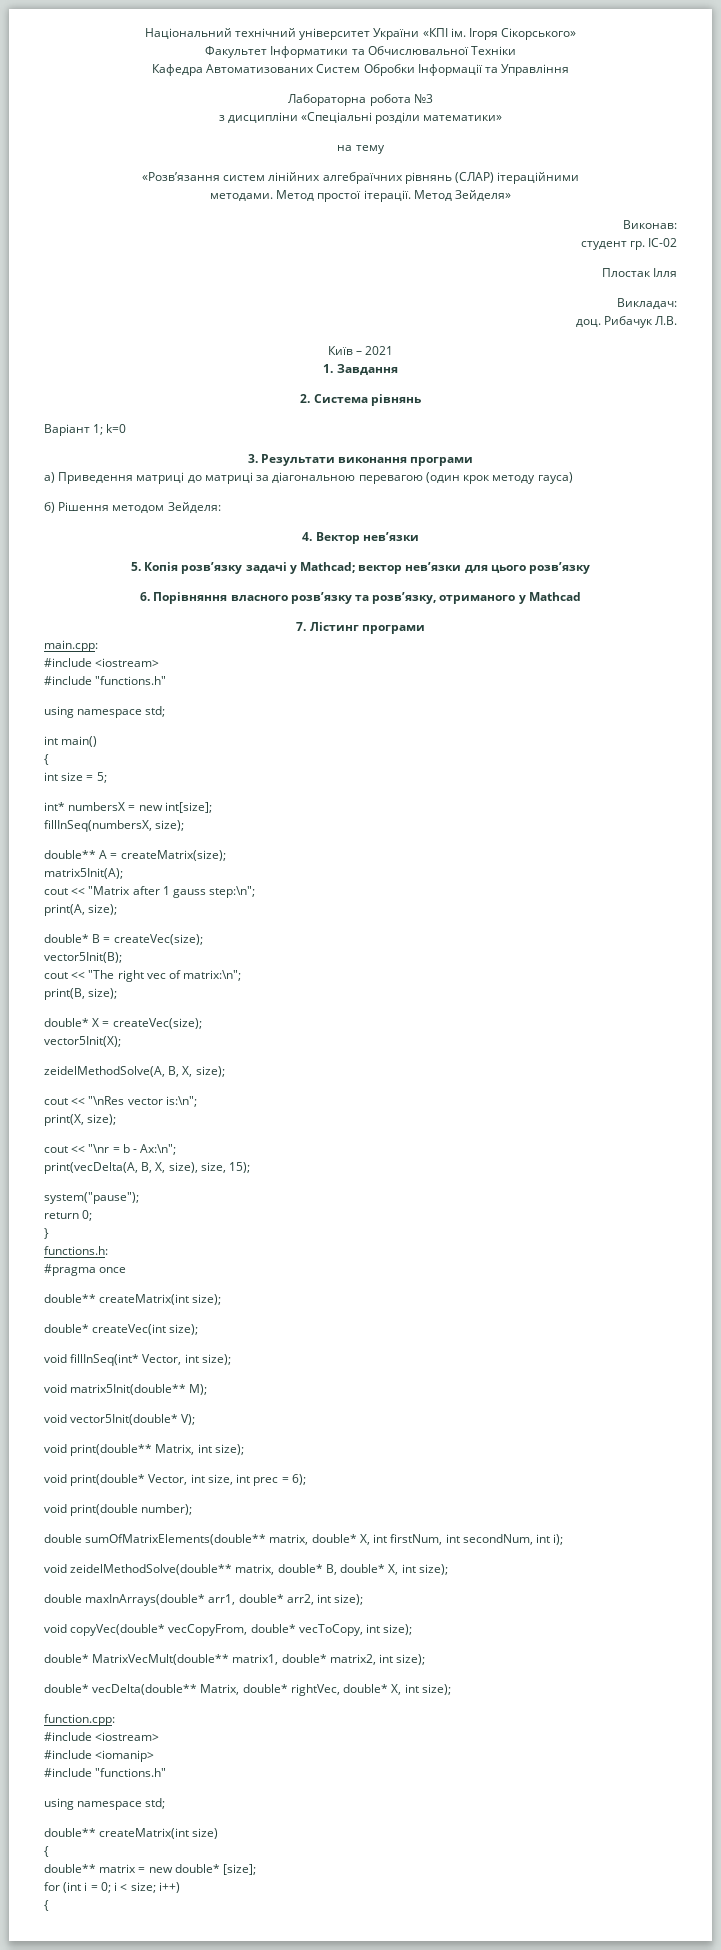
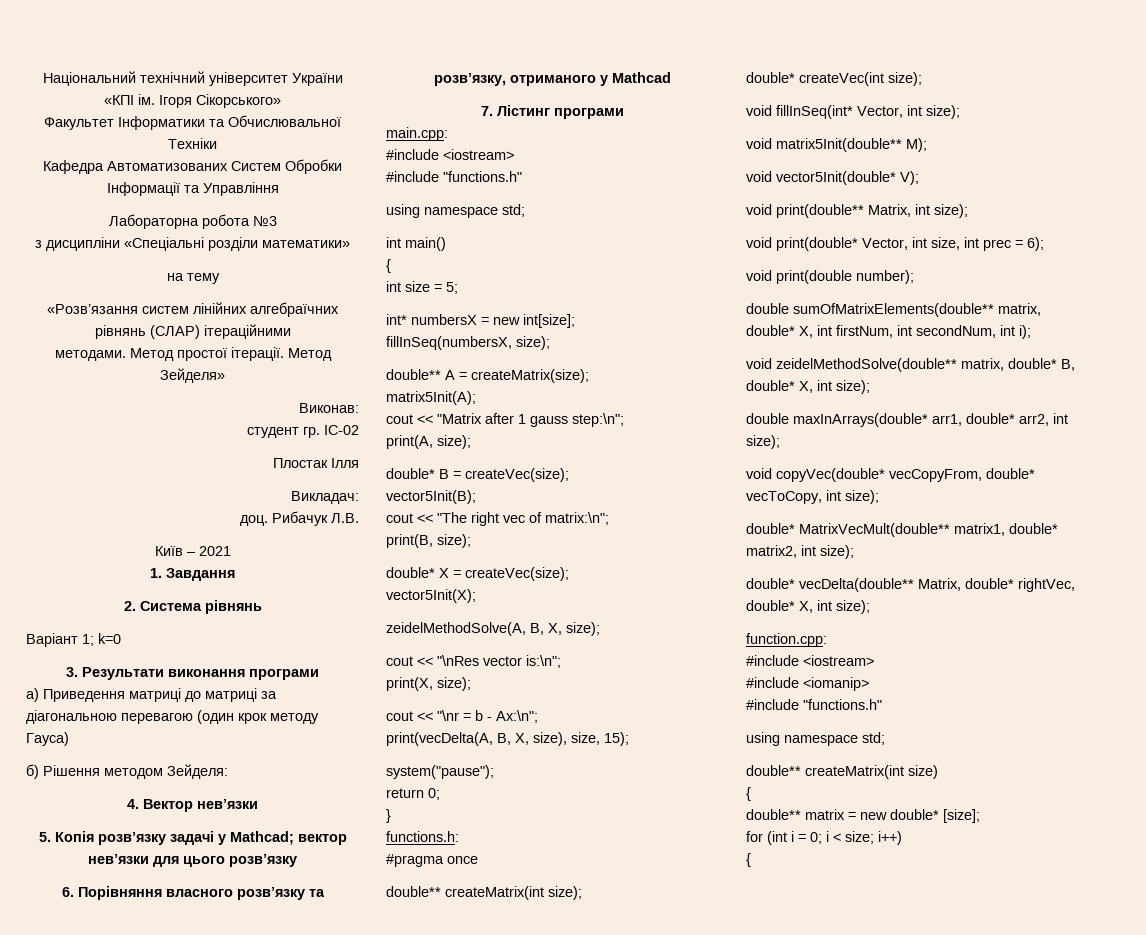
- а) Приведення матриці до матриці за діагональною перевагою (один крок методу гауса)
+ а) Приведення матриці до матриці за діагональною перевагою (один крок методу Гауса)

